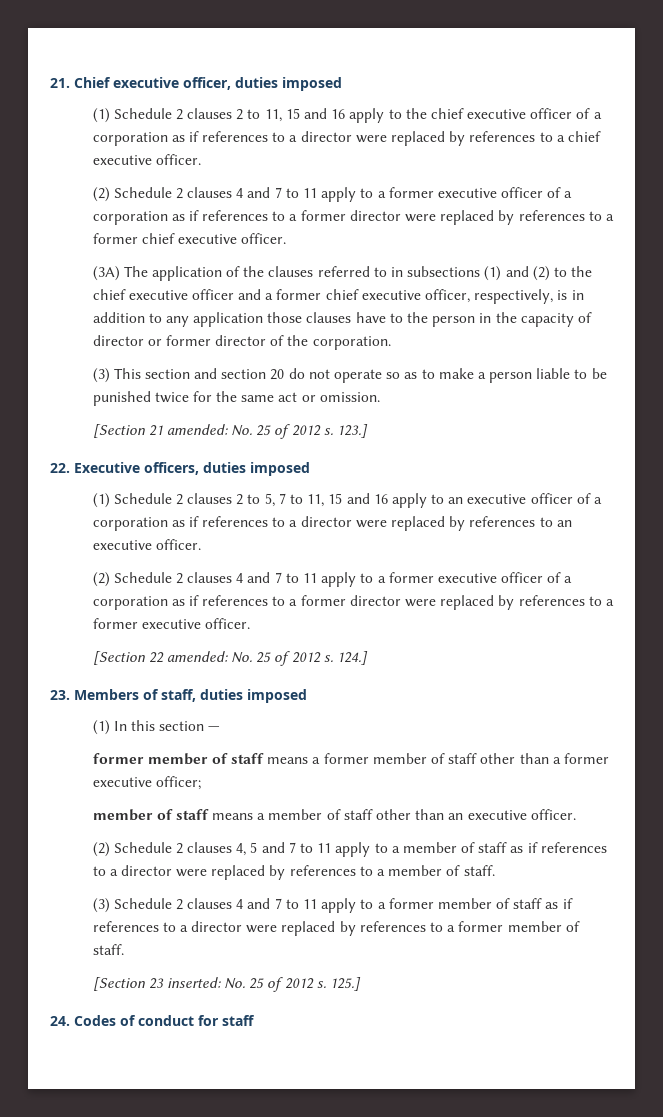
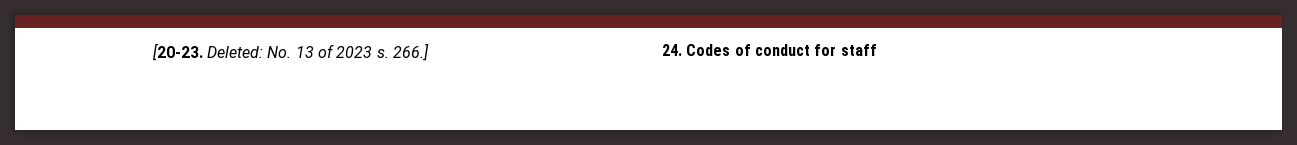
- 21. Chief executive officer, duties imposed
- (1) Schedule 2 clauses 2 to 11, 15 and 16 apply to the chief executive officer of a corporation as if references to a director were replaced by references to a chief executive officer.
- (2) Schedule 2 clauses 4 and 7 to 11 apply to a former executive officer of a corporation as if references to a former director were replaced by references to a former chief executive officer.
- (3A) The application of the clauses referred to in subsections (1) and (2) to the chief executive officer and a former chief executive officer, respectively, is in addition to any application those clauses have to the person in the capacity of director or former director of the corporation.
- (3) This section and section 20 do not operate so as to make a person liable to be punished twice for the same act or omission.
- [Section 21 amended: No. 25 of 2012 s. 123.]
- 22. Executive officers, duties imposed
- (1) Schedule 2 clauses 2 to 5, 7 to 11, 15 and 16 apply to an executive officer of a corporation as if references to a director were replaced by references to an executive officer.
- (2) Schedule 2 clauses 4 and 7 to 11 apply to a former executive officer of a corporation as if references to a former director were replaced by references to a former executive officer.
- [Section 22 amended: No. 25 of 2012 s. 124.]
- 23. Members of staff, duties imposed
- (1) In this section —
- former member of staff means a former member of staff other than a former executive officer;
- member of staff means a member of staff other than an executive officer.
- (2) Schedule 2 clauses 4, 5 and 7 to 11 apply to a member of staff as if references to a director were replaced by references to a member of staff.
- (3) Schedule 2 clauses 4 and 7 to 11 apply to a former member of staff as if references to a director were replaced by references to a former member of staff.
- [Section 23 inserted: No. 25 of 2012 s. 125.]
+ [20-23. Deleted: No. 13 of 2023 s. 266.]

